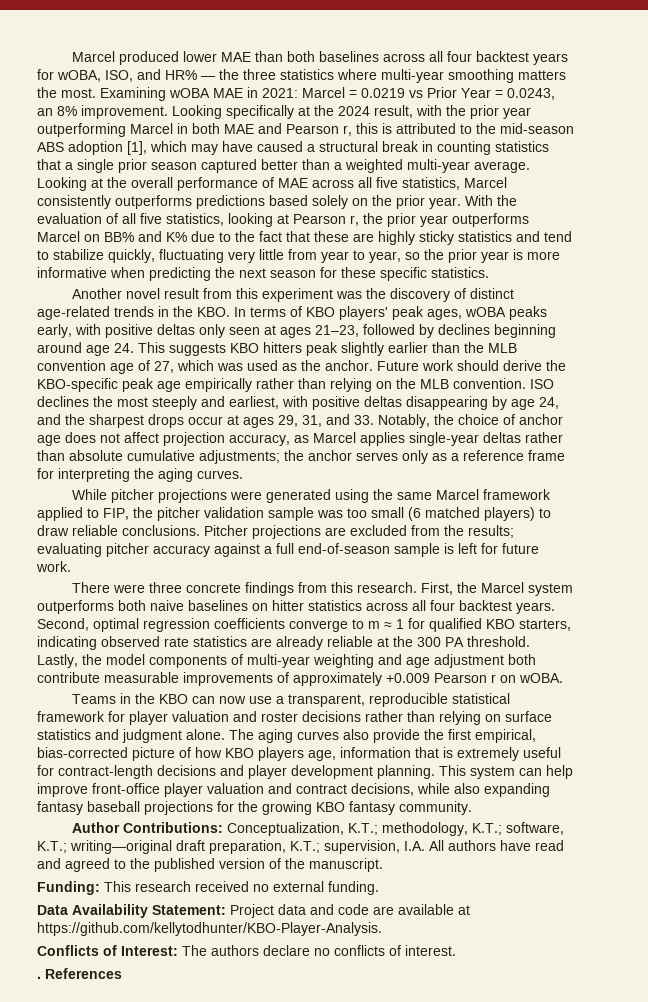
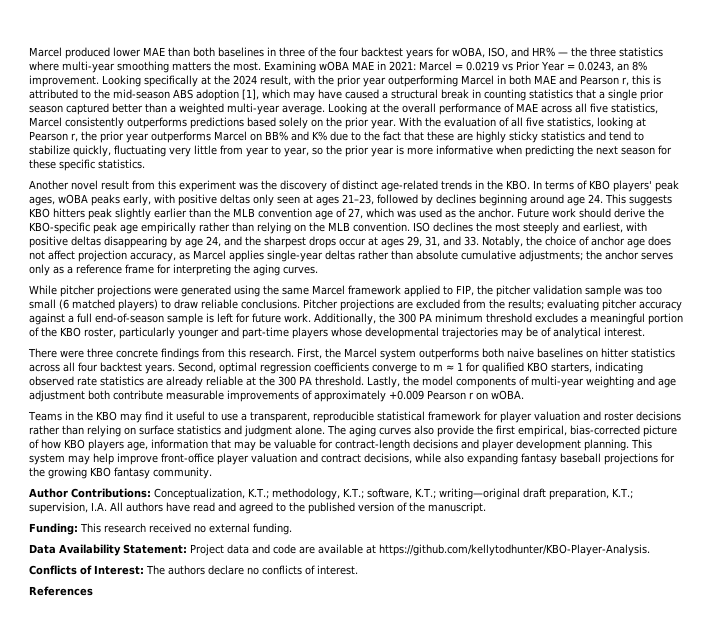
- Marcel produced lower MAE than both baselines across all four backtest years for wOBA, ISO, and HR% — the three statistics where multi-year smoothing matters the most.
+ Marcel produced lower MAE than both baselines in three of the four backtest years for wOBA, ISO, and HR% — the three statistics where multi-year smoothing matters the most.
+ Additionally, the 300 PA minimum threshold excludes a meaningful portion of the KBO roster, particularly younger and part-time players whose developmental trajectories may be of analytical interest.
- Teams in the KBO can now use a transparent, reproducible statistical framework for player valuation and roster decisions rather than relying on surface statistics and judgment alone.
+ Teams in the KBO may find it useful to use a transparent, reproducible statistical framework for player valuation and roster decisions rather than relying on surface statistics and judgment alone.
- The aging curves also provide the first empirical, bias-corrected picture of how KBO players age, information that is extremely useful for contract-length decisions and player development planning.
+ The aging curves also provide the first empirical, bias-corrected picture of how KBO players age, information that may be valuable for contract-length decisions and player development planning.
- This system can help improve front-office player valuation and contract decisions, while also expanding fantasy baseball projections for the growing KBO fantasy community.
+ This system may help improve front-office player valuation and contract decisions, while also expanding fantasy baseball projections for the growing KBO fantasy community.
- .

